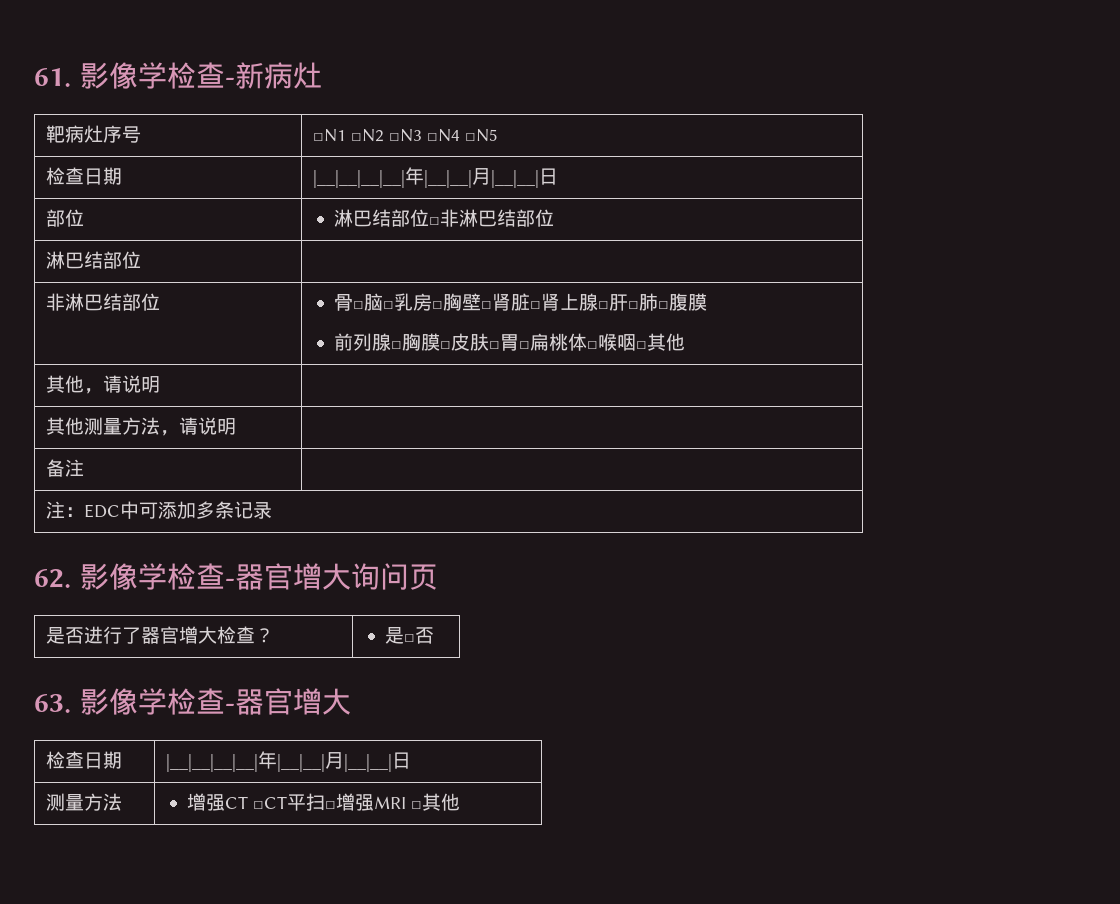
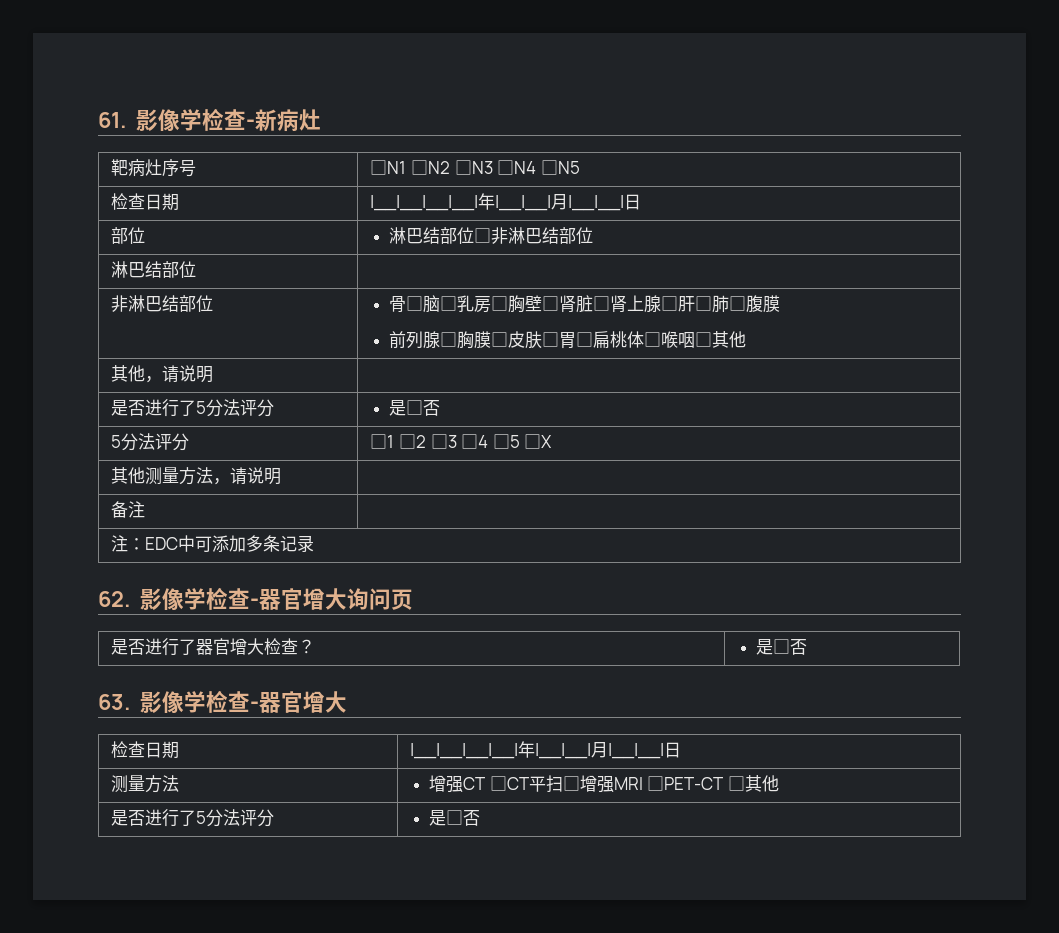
  其他，请说明 |
+ 是否进行了5分法评分 | 是□否
+ 5分法评分 | □1 □2 □3 □4 □5 □X
- 测量方法 | 增强CT □CT平扫□增强MRI □其他
+ 测量方法 | 增强CT □CT平扫□增强MRI □PET-CT □其他
+ 是否进行了5分法评分 | 是□否

